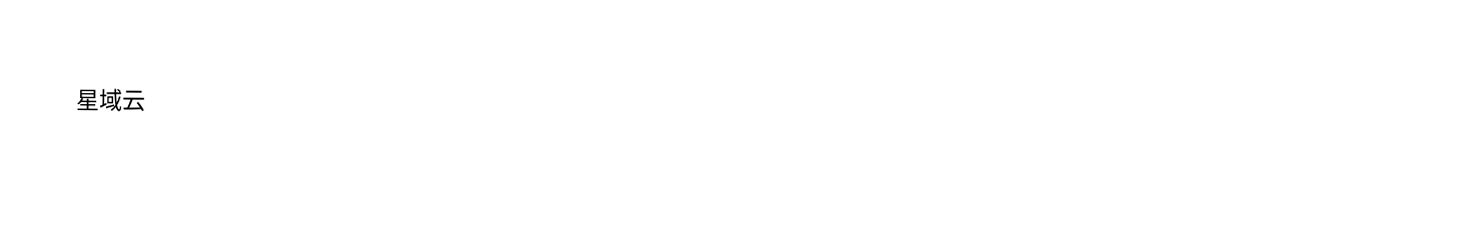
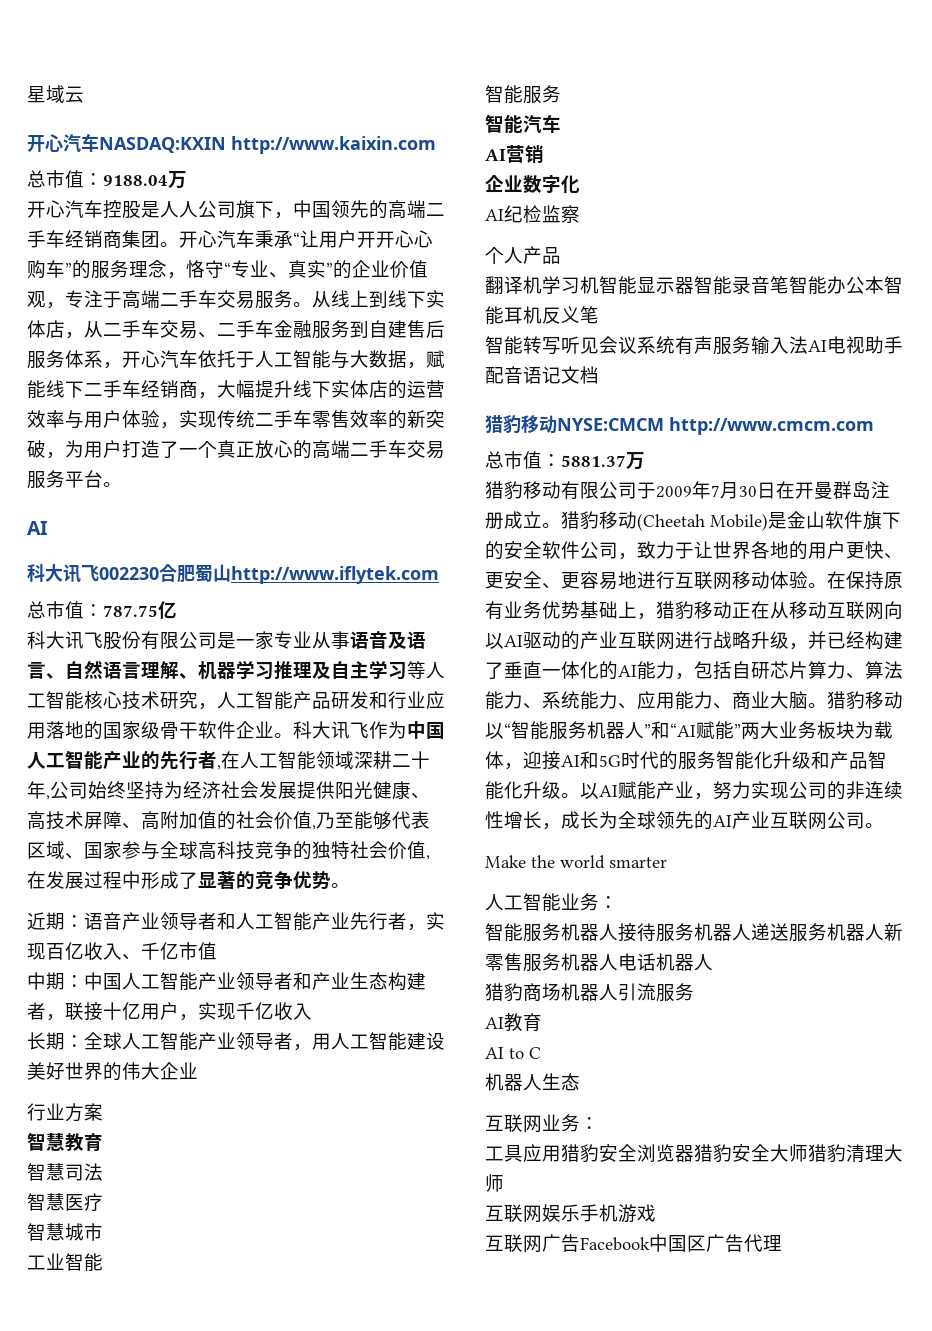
+ 开心汽车NASDAQ:KXIN http://www.kaixin.com
+ 总市值：9188.04万
+ 开心汽车控股是人人公司旗下，中国领先的高端二手车经销商集团。开心汽车秉承“让用户开开心心购车”的服务理念，恪守“专业、真实”的企业价值观，专注于高端二手车交易服务。从线上到线下实体店，从二手车交易、二手车金融服务到自建售后服务体系，开心汽车依托于人工智能与大数据，赋能线下二手车经销商，大幅提升线下实体店的运营效率与用户体验，实现传统二手车零售效率的新突破，为用户打造了一个真正放心的高端二手车交易服务平台。
+ AI
+ 科大讯飞002230合肥蜀山http://www.iflytek.com
+ 总市值：787.75亿
+ 科大讯飞股份有限公司是一家专业从事语音及语言、自然语言理解、机器学习推理及自主学习等人工智能核心技术研究，人工智能产品研发和行业应用落地的国家级骨干软件企业。科大讯飞作为中国人工智能产业的先行者,在人工智能领域深耕二十年,公司始终坚持为经济社会发展提供阳光健康、高技术屏障、高附加值的社会价值,乃至能够代表区域、国家参与全球高科技竞争的独特社会价值,在发展过程中形成了显著的竞争优势。
+ 近期：语音产业领导者和人工智能产业先行者，实现百亿收入、千亿市值
+ 中期：中国人工智能产业领导者和产业生态构建者，联接十亿用户，实现千亿收入
+ 长期：全球人工智能产业领导者，用人工智能建设美好世界的伟大企业
+ 行业方案
+ 智慧教育
+ 智慧司法
+ 智慧医疗
+ 智慧城市
+ 工业智能
+ 智能服务
+ 智能汽车
+ AI营销
+ 企业数字化
+ AI纪检监察
+ 个人产品
+ 翻译机学习机智能显示器智能录音笔智能办公本智能耳机反义笔
+ 智能转写听见会议系统有声服务输入法AI电视助手配音语记文档
+ 猎豹移动NYSE:CMCM http://www.cmcm.com
+ 总市值：5881.37万
+ 猎豹移动有限公司于2009年7月30日在开曼群岛注册成立。猎豹移动(Cheetah Mobile)是金山软件旗下的安全软件公司，致力于让世界各地的用户更快、更安全、更容易地进行互联网移动体验。在保持原有业务优势基础上，猎豹移动正在从移动互联网向以AI驱动的产业互联网进行战略升级，并已经构建了垂直一体化的AI能力，包括自研芯片算力、算法能力、系统能力、应用能力、商业大脑。猎豹移动以“智能服务机器人”和“AI赋能”两大业务板块为载体，迎接AI和5G时代的服务智能化升级和产品智能化升级。以AI赋能产业，努力实现公司的非连续性增长，成长为全球领先的AI产业互联网公司。
+ Make the world smarter
+ 人工智能业务：
+ 智能服务机器人接待服务机器人递送服务机器人新零售服务机器人电话机器人
+ 猎豹商场机器人引流服务
+ AI教育
+ AI to C
+ 机器人生态
+ 互联网业务：
+ 工具应用猎豹安全浏览器猎豹安全大师猎豹清理大师
+ 互联网娱乐手机游戏
+ 互联网广告Facebook中国区广告代理

